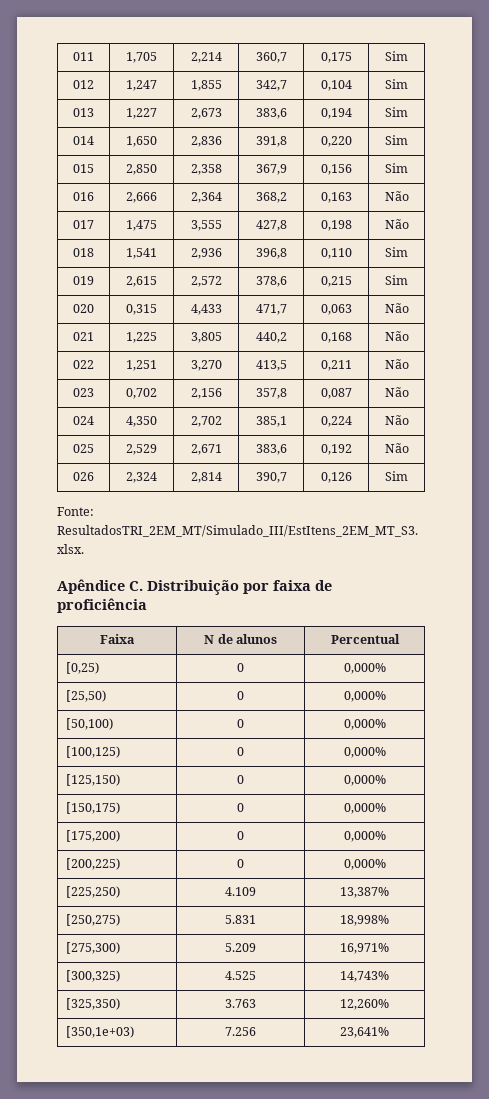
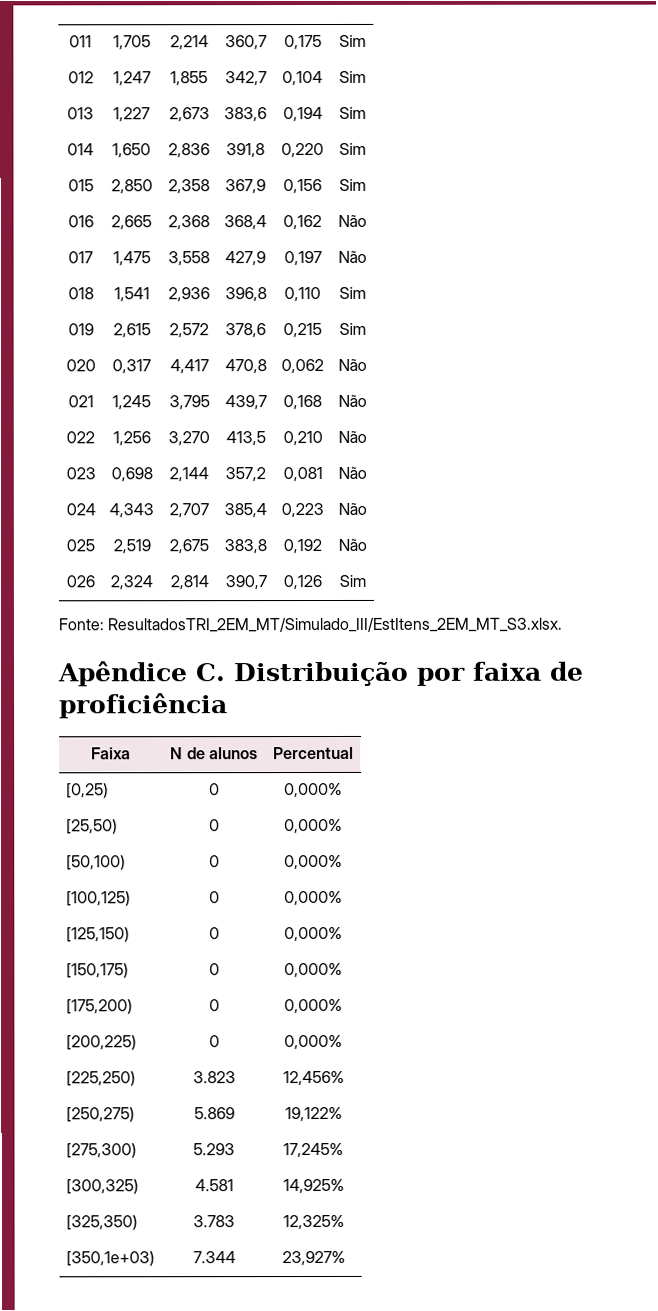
- 016 | 2,666 | 2,364 | 368,2 | 0,163 | Não
+ 016 | 2,665 | 2,368 | 368,4 | 0,162 | Não
- 017 | 1,475 | 3,555 | 427,8 | 0,198 | Não
+ 017 | 1,475 | 3,558 | 427,9 | 0,197 | Não
- 020 | 0,315 | 4,433 | 471,7 | 0,063 | Não
+ 020 | 0,317 | 4,417 | 470,8 | 0,062 | Não
- 021 | 1,225 | 3,805 | 440,2 | 0,168 | Não
+ 021 | 1,245 | 3,795 | 439,7 | 0,168 | Não
- 022 | 1,251 | 3,270 | 413,5 | 0,211 | Não
+ 022 | 1,256 | 3,270 | 413,5 | 0,210 | Não
- 023 | 0,702 | 2,156 | 357,8 | 0,087 | Não
- 024 | 4,350 | 2,702 | 385,1 | 0,224 | Não
+ 023 | 0,698 | 2,144 | 357,2 | 0,081 | Não
+ 024 | 4,343 | 2,707 | 385,4 | 0,223 | Não
- 025 | 2,529 | 2,671 | 383,6 | 0,192 | Não
+ 025 | 2,519 | 2,675 | 383,8 | 0,192 | Não
- [225,250) | 4.109 | 13,387%
+ [225,250) | 3.823 | 12,456%
- [250,275) | 5.831 | 18,998%
+ [250,275) | 5.869 | 19,122%
- [275,300) | 5.209 | 16,971%
+ [275,300) | 5.293 | 17,245%
- [300,325) | 4.525 | 14,743%
+ [300,325) | 4.581 | 14,925%
- [325,350) | 3.763 | 12,260%
+ [325,350) | 3.783 | 12,325%
- [350,1e+03) | 7.256 | 23,641%
+ [350,1e+03) | 7.344 | 23,927%

